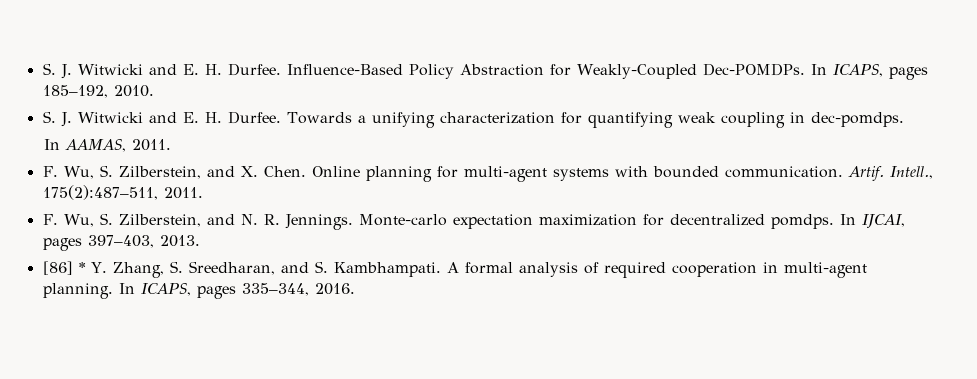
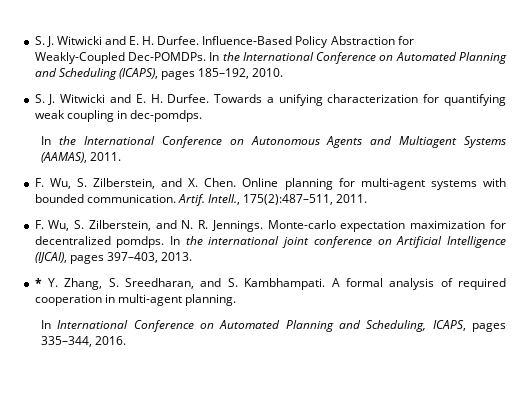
- In ICAPS, pages 185–192, 2010.
+ In the International Conference on Automated Planning and Scheduling (ICAPS), pages 185–192, 2010.
- In AAMAS, 2011.
+ In the International Conference on Autonomous Agents and Multiagent Systems (AAMAS), 2011.
- In IJCAI, pages 397–403, 2013.
+ In the international joint conference on Artificial Intelligence (IJCAI), pages 397–403, 2013.
- [86] * Y. Zhang, S. Sreedharan, and S. Kambhampati.
+ * Y. Zhang, S. Sreedharan, and S. Kambhampati.
- A formal analysis of required cooperation in multi-agent planning. In ICAPS, pages 335–344, 2016.
+ A formal analysis of required cooperation in multi-agent planning.
+ In International Conference on Automated Planning and Scheduling, ICAPS, pages 335–344, 2016.

